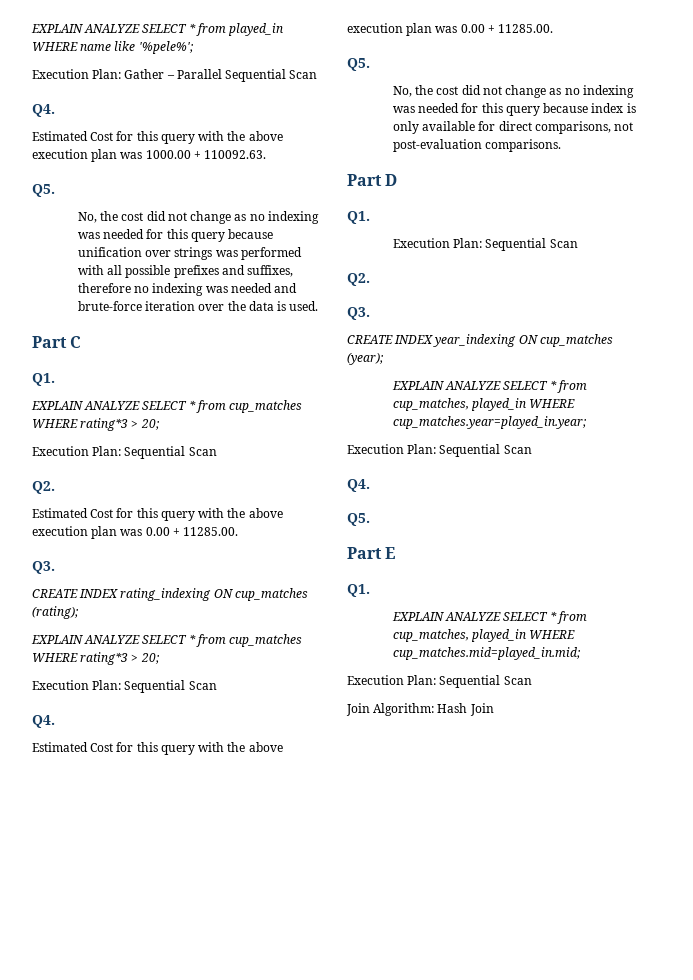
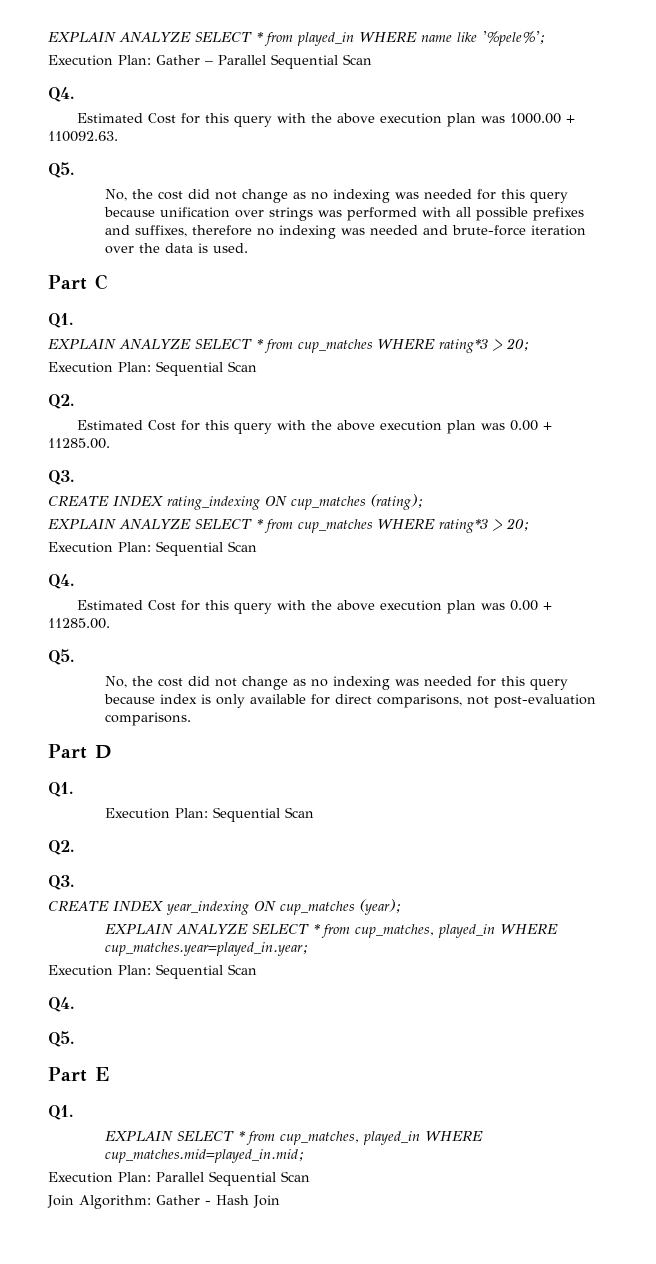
- EXPLAIN ANALYZE SELECT * from cup_matches, played_in WHERE cup_matches.mid=played_in.mid;
- Execution Plan: Sequential Scan
+ EXPLAIN SELECT * from cup_matches, played_in WHERE cup_matches.mid=played_in.mid;
+ Execution Plan: Parallel Sequential Scan
- Join Algorithm: Hash Join
+ Join Algorithm: Gather - Hash Join

